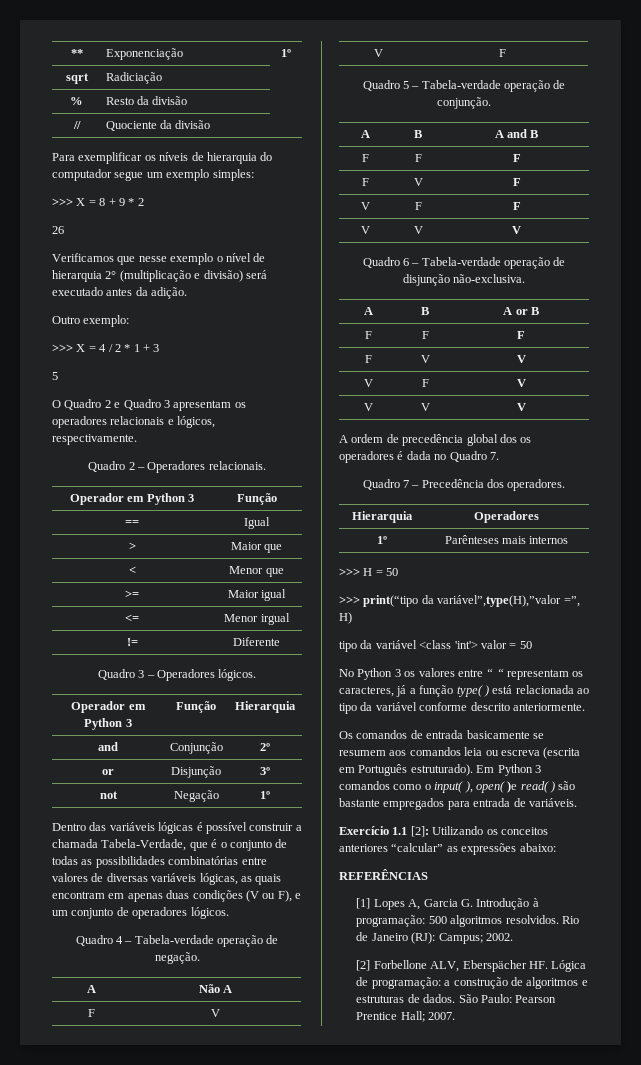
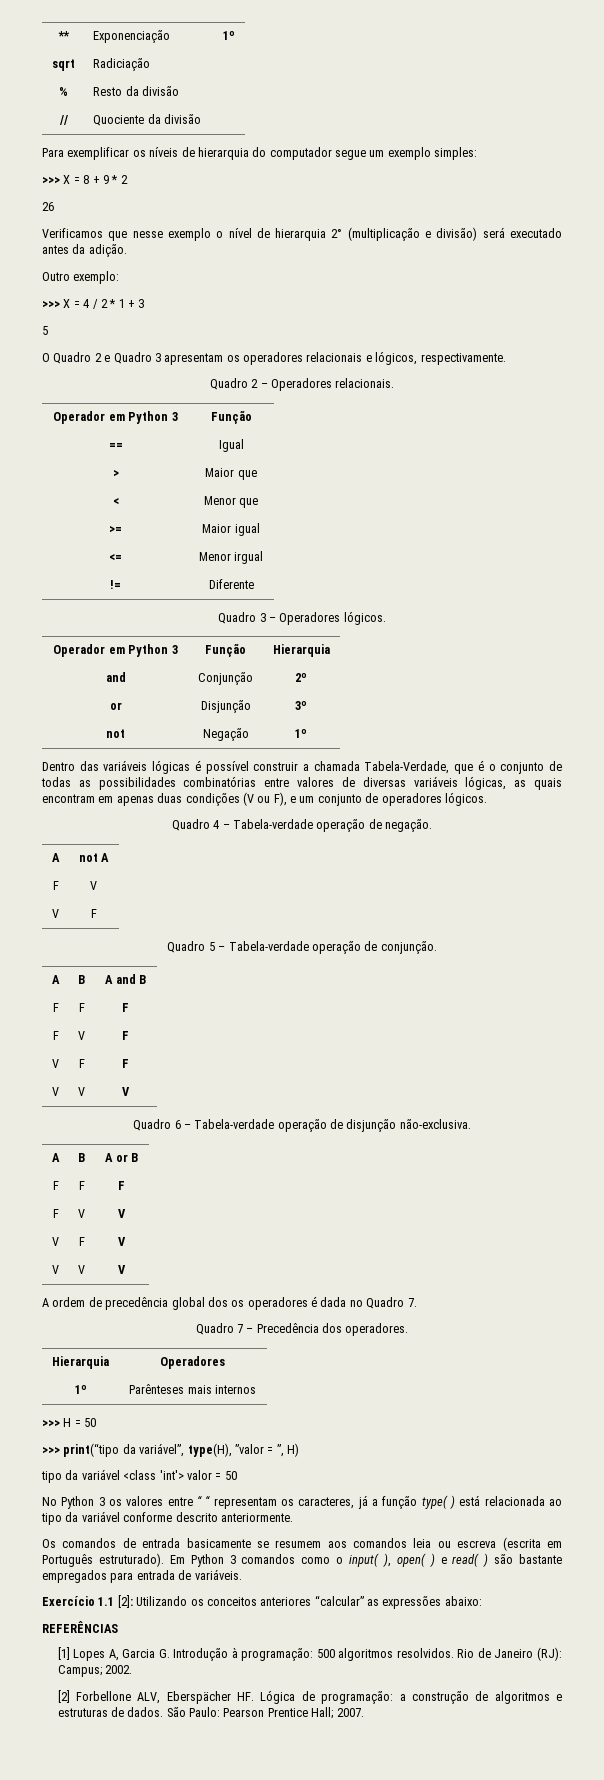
- A | Não A
+ A | not A
- >>> print(“tipo da variável”,type(H),”valor =”, H)
+ >>> print(“tipo da variável”, type(H), ”valor = ”, H)
- Em Python 3 comandos como o input( ), open( )e read( ) são bastante empregados para entrada de variáveis.
+ Em Python 3 comandos como o input( ), open( ) e read( ) são bastante empregados para entrada de variáveis.

